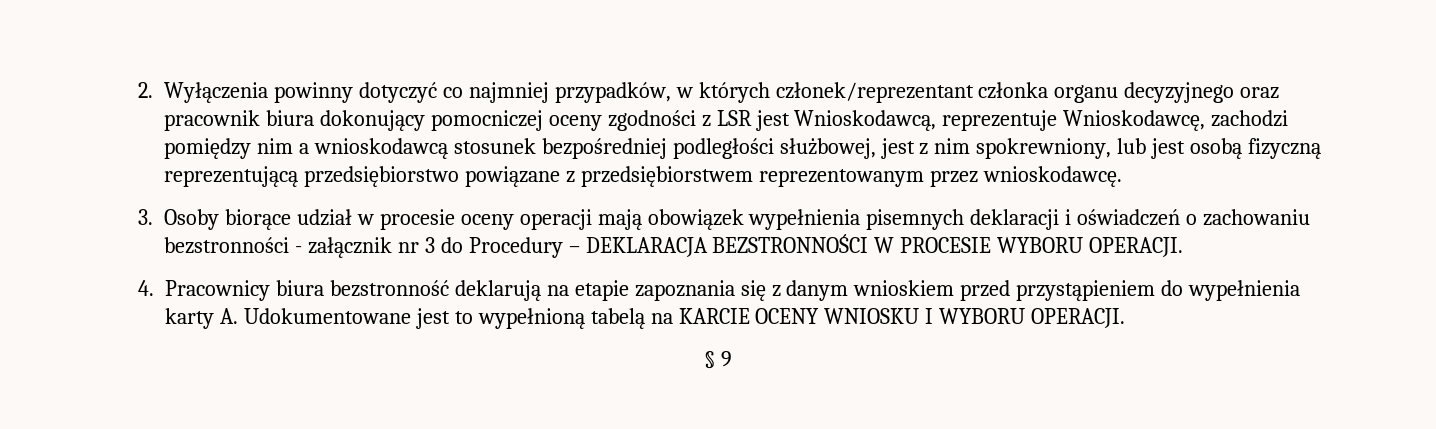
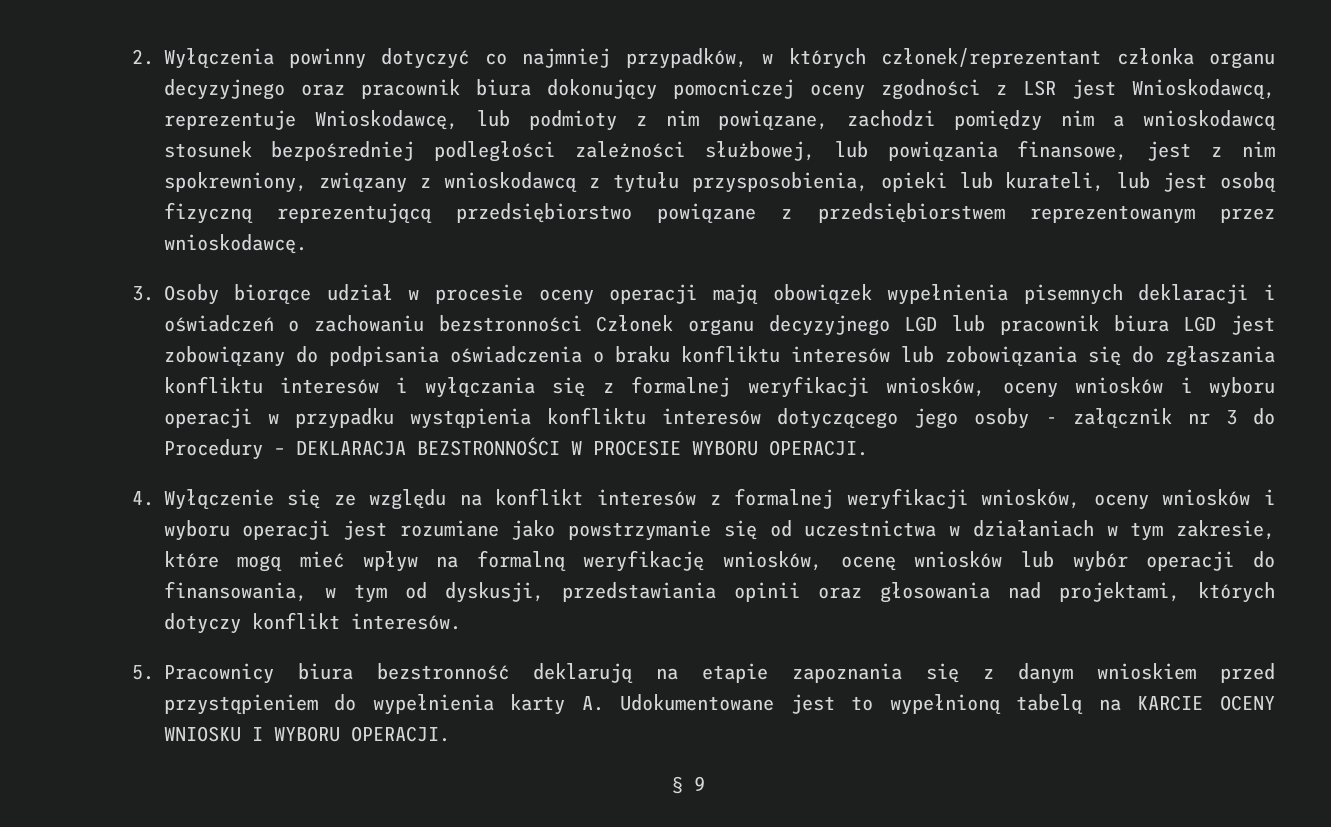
- 2. Wyłączenia powinny dotyczyć co najmniej przypadków, w których członek/reprezentant członka organu decyzyjnego oraz pracownik biura dokonujący pomocniczej oceny zgodności z LSR jest Wnioskodawcą, reprezentuje Wnioskodawcę, zachodzi pomiędzy nim a wnioskodawcą stosunek bezpośredniej podległości służbowej, jest z nim spokrewniony, lub jest osobą fizyczną reprezentującą przedsiębiorstwo powiązane z przedsiębiorstwem reprezentowanym przez wnioskodawcę.
+ 2. Wyłączenia powinny dotyczyć co najmniej przypadków, w których członek/reprezentant członka organu decyzyjnego oraz pracownik biura dokonujący pomocniczej oceny zgodności z LSR jest Wnioskodawcą, reprezentuje Wnioskodawcę, lub podmioty z nim powiązane, zachodzi pomiędzy nim a wnioskodawcą stosunek bezpośredniej podległości zależności służbowej, lub powiązania finansowe, jest z nim spokrewniony, związany z wnioskodawcą z tytułu przysposobienia, opieki lub kurateli, lub jest osobą fizyczną reprezentującą przedsiębiorstwo powiązane z przedsiębiorstwem reprezentowanym przez wnioskodawcę.
- 3. Osoby biorące udział w procesie oceny operacji mają obowiązek wypełnienia pisemnych deklaracji i oświadczeń o zachowaniu bezstronności - załącznik nr 3 do Procedury – DEKLARACJA BEZSTRONNOŚCI W PROCESIE WYBORU OPERACJI.
+ 3. Osoby biorące udział w procesie oceny operacji mają obowiązek wypełnienia pisemnych deklaracji i oświadczeń o zachowaniu bezstronności Członek organu decyzyjnego LGD lub pracownik biura LGD jest zobowiązany do podpisania oświadczenia o braku konfliktu interesów lub zobowiązania się do zgłaszania konfliktu interesów i wyłączania się z formalnej weryfikacji wniosków, oceny wniosków i wyboru operacji w przypadku wystąpienia konfliktu interesów dotyczącego jego osoby - załącznik nr 3 do Procedury – DEKLARACJA BEZSTRONNOŚCI W PROCESIE WYBORU OPERACJI.
- 4. Pracownicy biura bezstronność deklarują na etapie zapoznania się z danym wnioskiem przed przystąpieniem do wypełnienia karty A. Udokumentowane jest to wypełnioną tabelą na KARCIE OCENY WNIOSKU I WYBORU OPERACJI.
+ 4. Wyłączenie się ze względu na konflikt interesów z formalnej weryfikacji wniosków, oceny wniosków i wyboru operacji jest rozumiane jako powstrzymanie się od uczestnictwa w działaniach w tym zakresie, które mogą mieć wpływ na formalną weryfikację wniosków, ocenę wniosków lub wybór operacji do finansowania, w tym od dyskusji, przedstawiania opinii oraz głosowania nad projektami, których dotyczy konflikt interesów.
+ 5. Pracownicy biura bezstronność deklarują na etapie zapoznania się z danym wnioskiem przed przystąpieniem do wypełnienia karty A. Udokumentowane jest to wypełnioną tabelą na KARCIE OCENY WNIOSKU I WYBORU OPERACJI.

